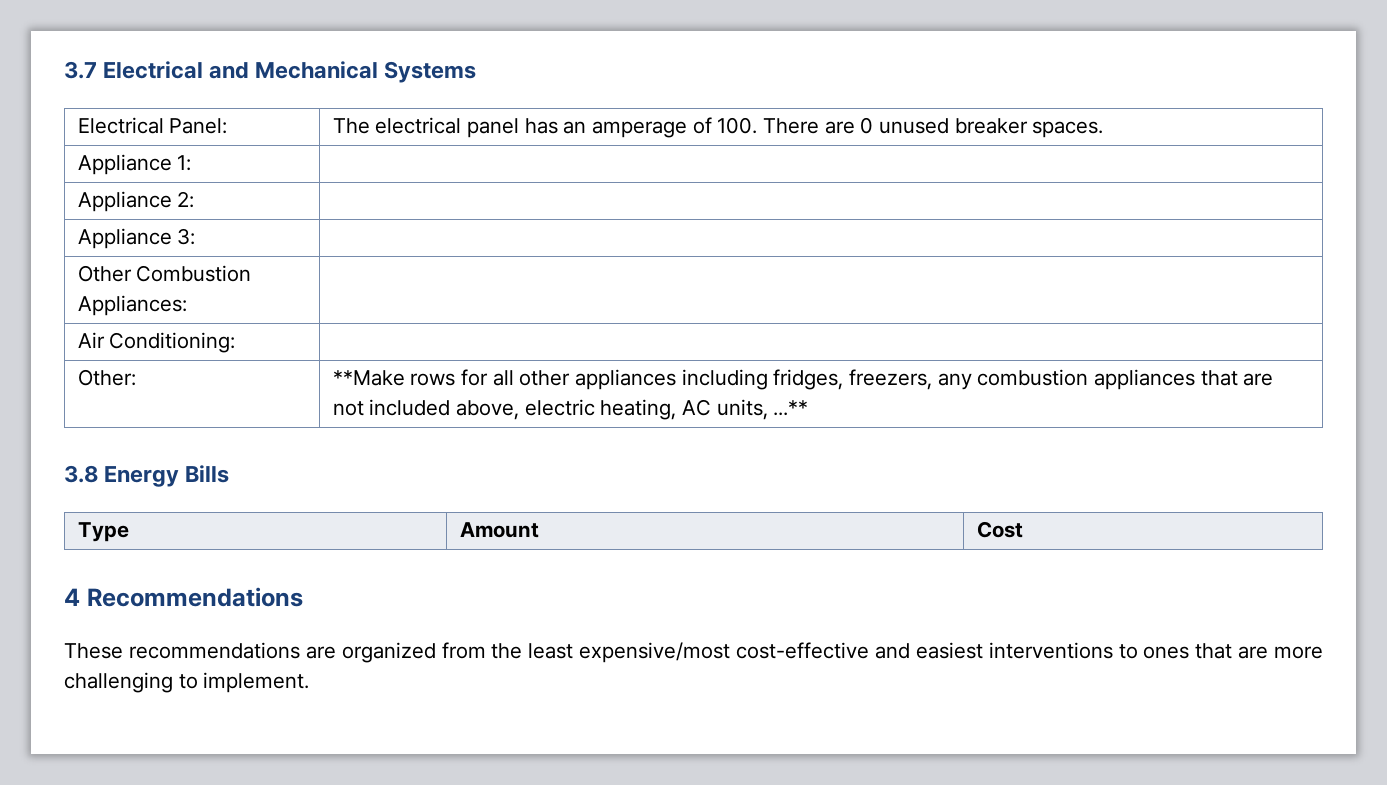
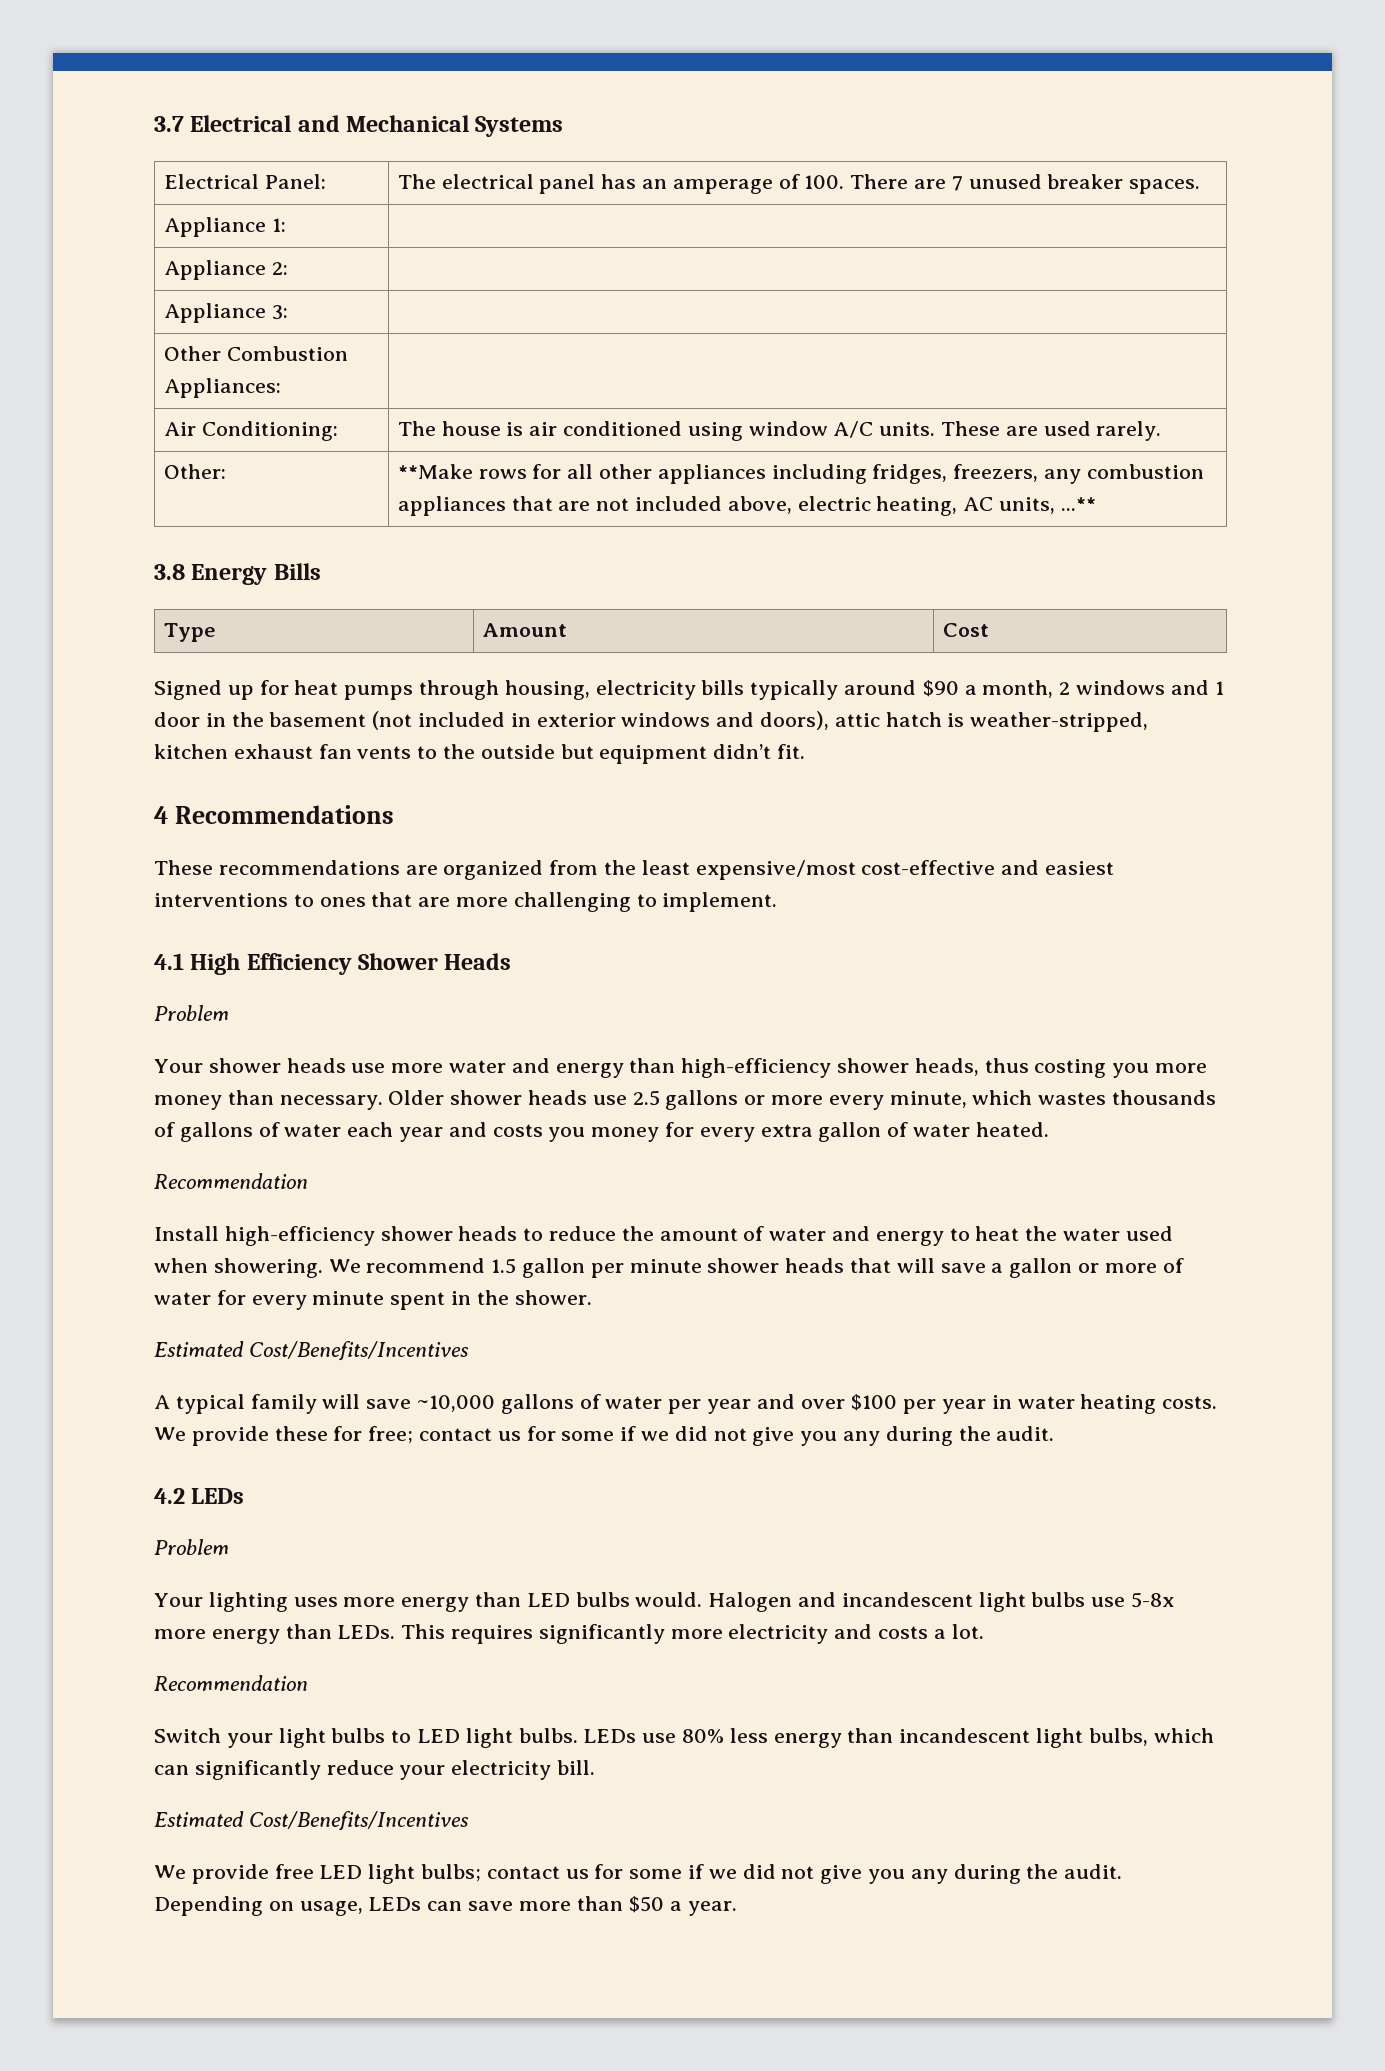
- Electrical Panel: | The electrical panel has an amperage of 100. There are 0 unused breaker spaces.
+ Electrical Panel: | The electrical panel has an amperage of 100. There are 7 unused breaker spaces.
- Air Conditioning: |
+ Air Conditioning: | The house is air conditioned using window A/C units. These are used rarely.
+ Signed up for heat pumps through housing, electricity bills typically around $90 a month, 2 windows and 1 door in the basement (not included in exterior windows and doors), attic hatch is weather-stripped, kitchen exhaust fan vents to the outside but equipment didn’t fit.
+ 4.1 High Efficiency Shower Heads
+ Problem
+ Your shower heads use more water and energy than high-efficiency shower heads, thus costing you more money than necessary. Older shower heads use 2.5 gallons or more every minute, which wastes thousands of gallons of water each year and costs you money for every extra gallon of water heated.
+ Recommendation
+ Install high-efficiency shower heads to reduce the amount of water and energy to heat the water used when showering. We recommend 1.5 gallon per minute shower heads that will save a gallon or more of water for every minute spent in the shower.
+ Estimated Cost/Benefits/Incentives
+ A typical family will save ~10,000 gallons of water per year and over $100 per year in water heating costs. We provide these for free; contact us for some if we did not give you any during the audit.
+ 4.2 LEDs
+ Problem
+ Your lighting uses more energy than LED bulbs would. Halogen and incandescent light bulbs use 5-8x more energy than LEDs. This requires significantly more electricity and costs a lot.
+ Recommendation
+ Switch your light bulbs to LED light bulbs. LEDs use 80% less energy than incandescent light bulbs, which can significantly reduce your electricity bill.
+ Estimated Cost/Benefits/Incentives
+ We provide free LED light bulbs; contact us for some if we did not give you any during the audit. Depending on usage, LEDs can save more than $50 a year.

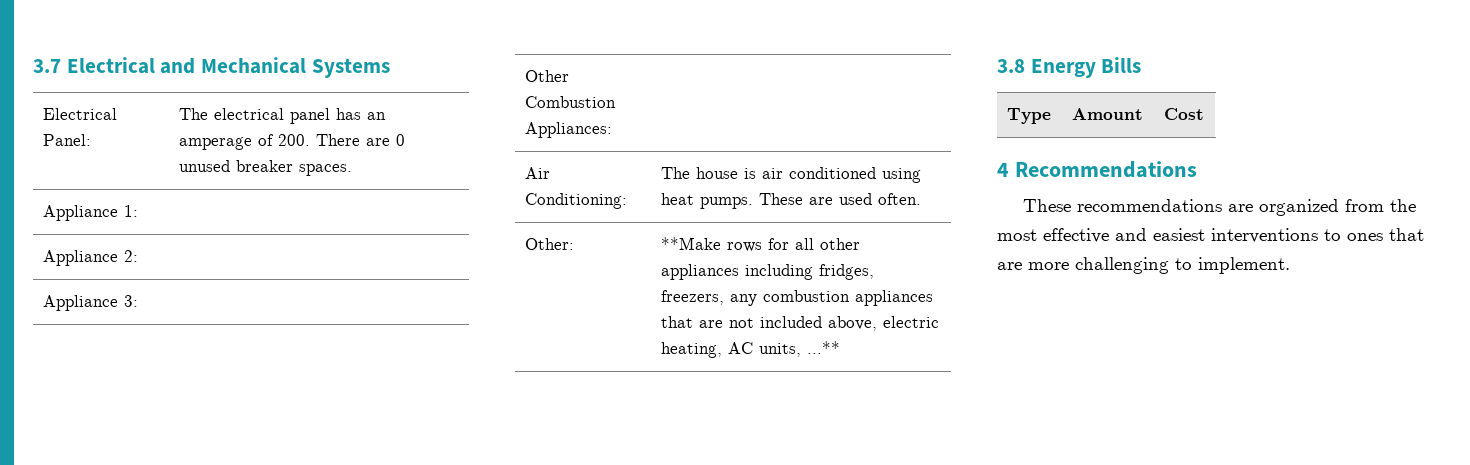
- Electrical Panel: | The electrical panel has an amperage of 100. There are 7 unused breaker spaces.
+ Electrical Panel: | The electrical panel has an amperage of 200. There are 0 unused breaker spaces.
- Air Conditioning: | The house is air conditioned using window A/C units. These are used rarely.
+ Air Conditioning: | The house is air conditioned using heat pumps. These are used often.
- Signed up for heat pumps through housing, electricity bills typically around $90 a month, 2 windows and 1 door in the basement (not included in exterior windows and doors), attic hatch is weather-stripped, kitchen exhaust fan vents to the outside but equipment didn’t fit.
- These recommendations are organized from the least expensive/most cost-effective and easiest interventions to ones that are more challenging to implement.
+ These recommendations are organized from the most effective and easiest interventions to ones that are more challenging to implement.
- 4.1 High Efficiency Shower Heads
- Problem
- Your shower heads use more water and energy than high-efficiency shower heads, thus costing you more money than necessary. Older shower heads use 2.5 gallons or more every minute, which wastes thousands of gallons of water each year and costs you money for every extra gallon of water heated.
- Recommendation
- Install high-efficiency shower heads to reduce the amount of water and energy to heat the water used when showering. We recommend 1.5 gallon per minute shower heads that will save a gallon or more of water for every minute spent in the shower.
- Estimated Cost/Benefits/Incentives
- A typical family will save ~10,000 gallons of water per year and over $100 per year in water heating costs. We provide these for free; contact us for some if we did not give you any during the audit.
- 4.2 LEDs
- Problem
- Your lighting uses more energy than LED bulbs would. Halogen and incandescent light bulbs use 5-8x more energy than LEDs. This requires significantly more electricity and costs a lot.
- Recommendation
- Switch your light bulbs to LED light bulbs. LEDs use 80% less energy than incandescent light bulbs, which can significantly reduce your electricity bill.
- Estimated Cost/Benefits/Incentives
- We provide free LED light bulbs; contact us for some if we did not give you any during the audit. Depending on usage, LEDs can save more than $50 a year.

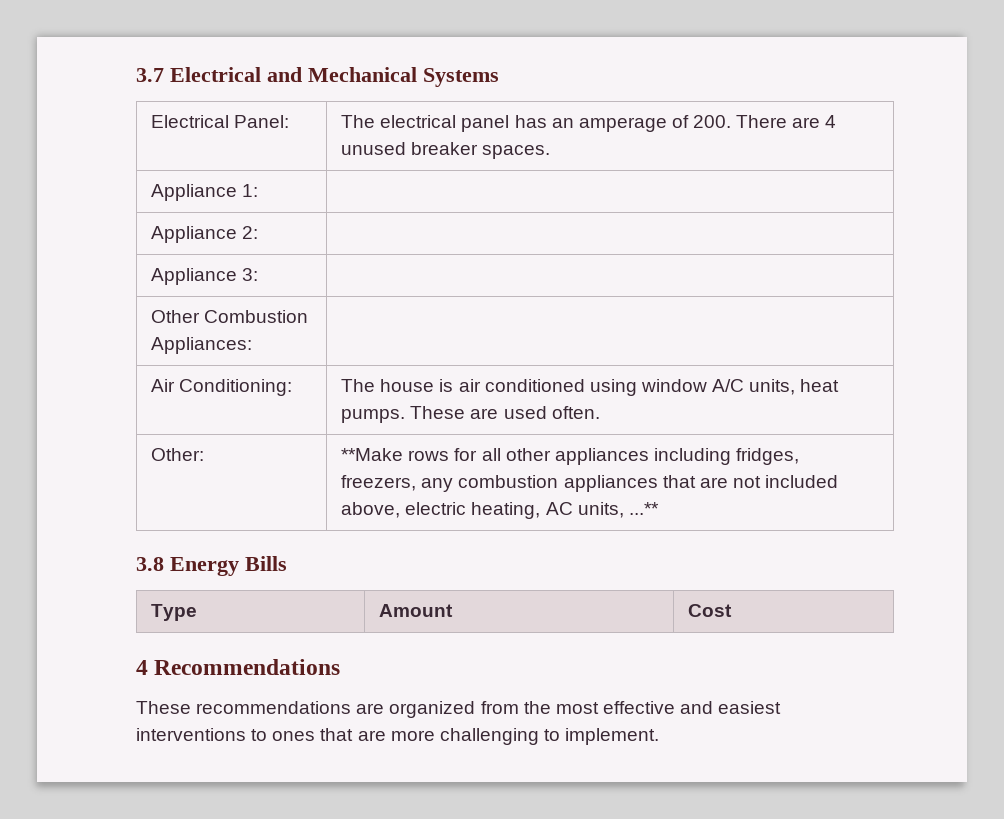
- Electrical Panel: | The electrical panel has an amperage of 200. There are 0 unused breaker spaces.
+ Electrical Panel: | The electrical panel has an amperage of 200. There are 4 unused breaker spaces.
- Air Conditioning: | The house is air conditioned using heat pumps. These are used often.
+ Air Conditioning: | The house is air conditioned using window A/C units, heat pumps. These are used often.

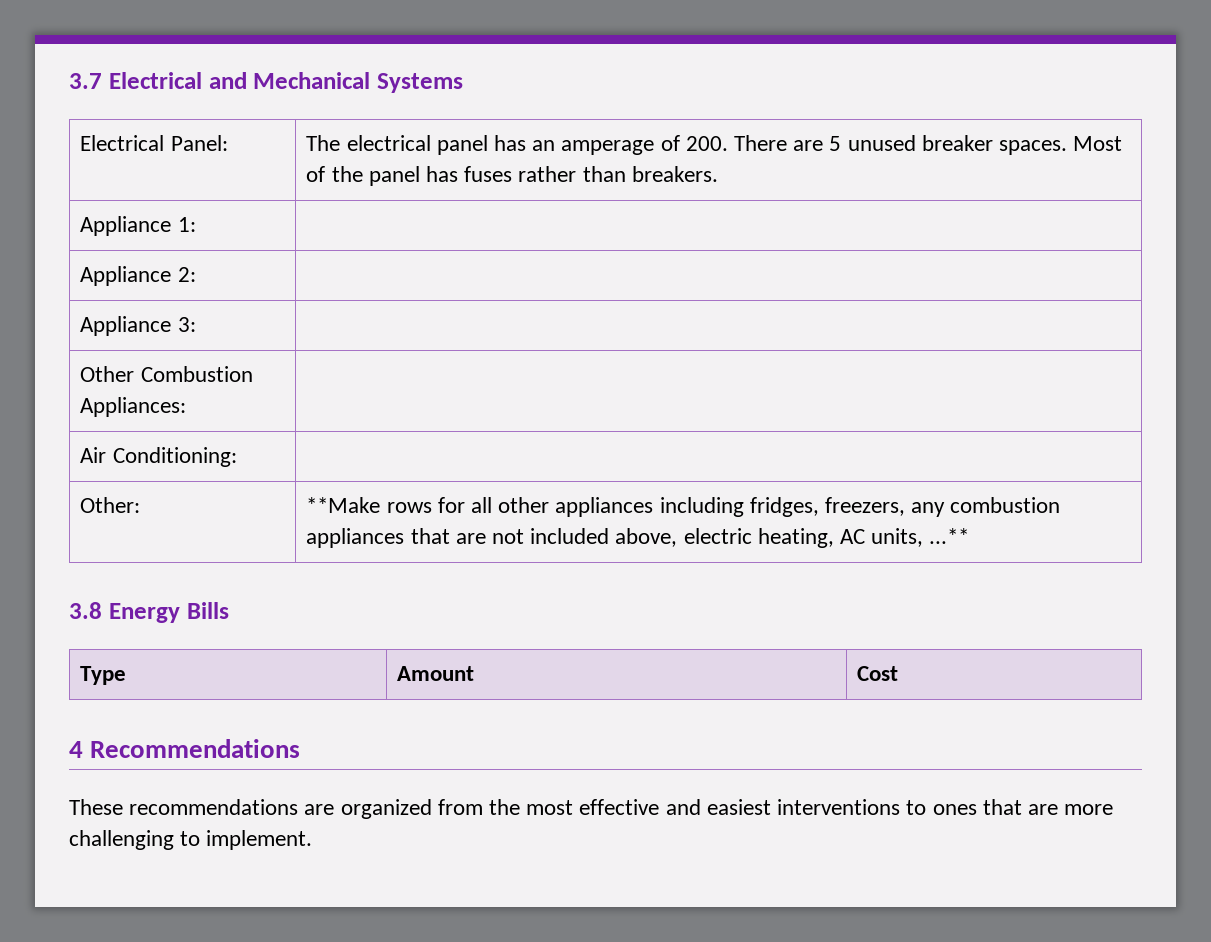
- Electrical Panel: | The electrical panel has an amperage of 200. There are 4 unused breaker spaces.
+ Electrical Panel: | The electrical panel has an amperage of 200. There are 5 unused breaker spaces. Most of the panel has fuses rather than breakers.
- Air Conditioning: | The house is air conditioned using window A/C units, heat pumps. These are used often.
+ Air Conditioning: |

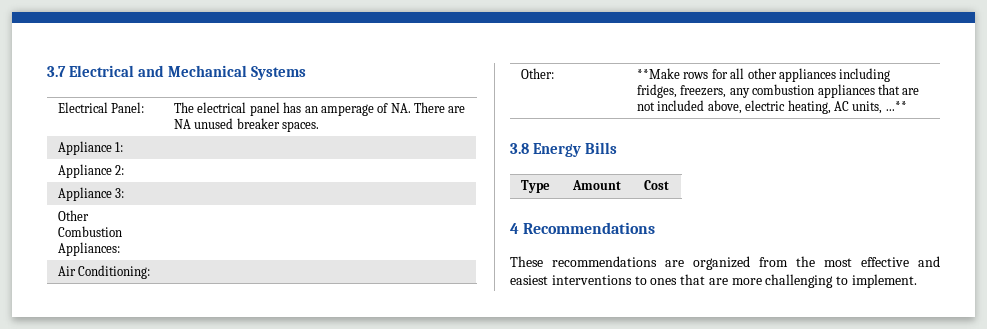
- Electrical Panel: | The electrical panel has an amperage of 200. There are 5 unused breaker spaces. Most of the panel has fuses rather than breakers.
+ Electrical Panel: | The electrical panel has an amperage of NA. There are NA unused breaker spaces.

